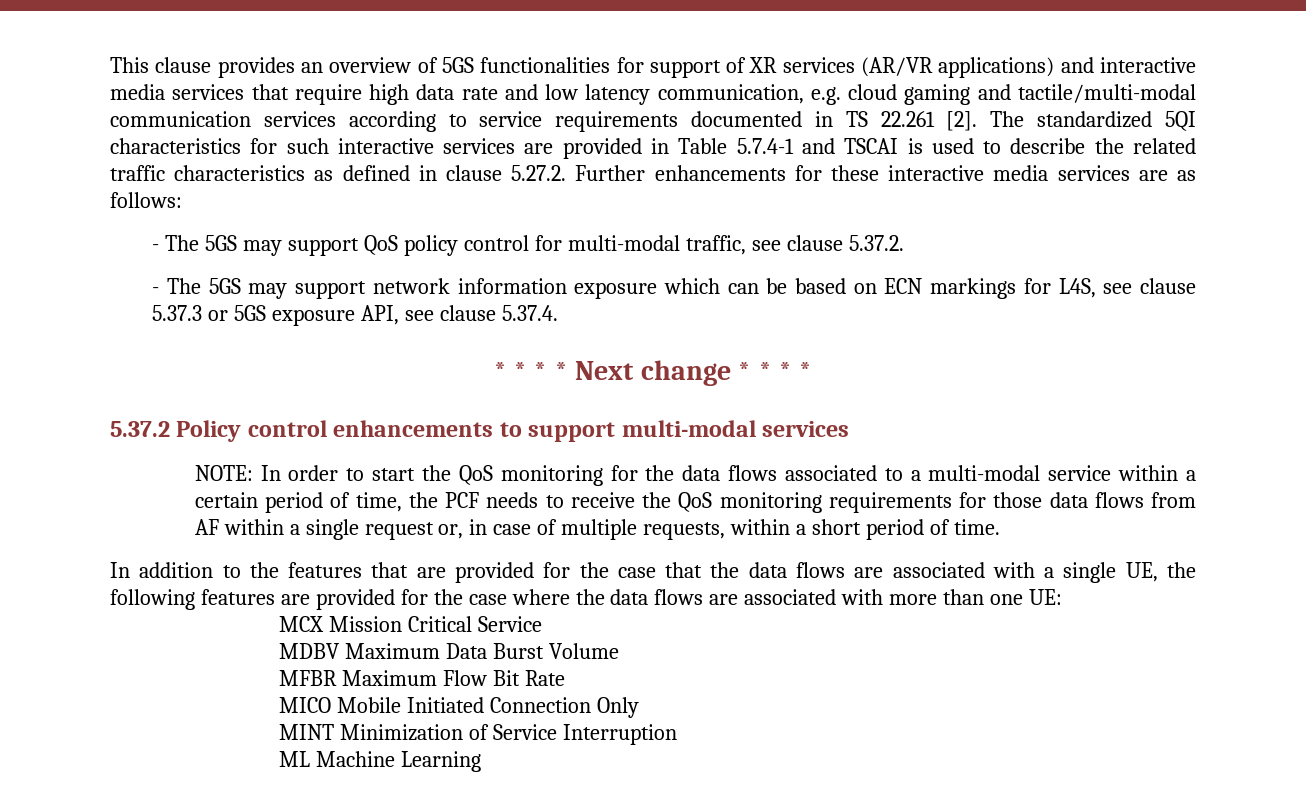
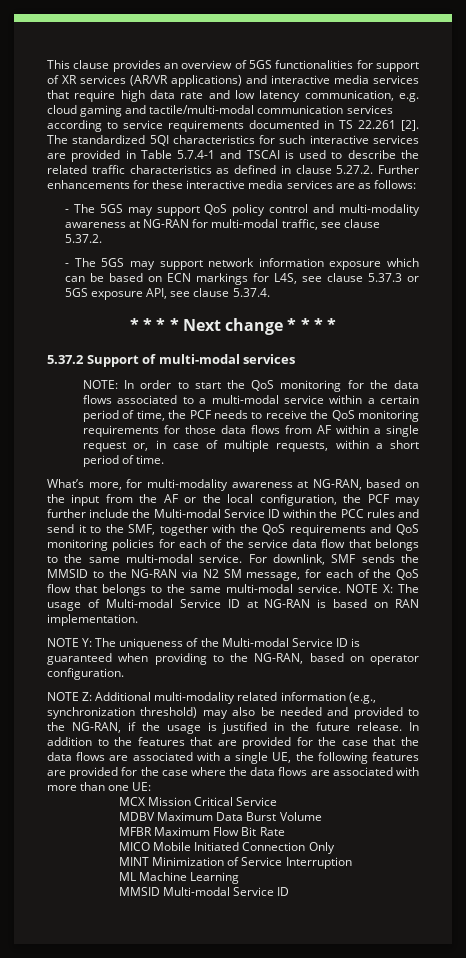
- - The 5GS may support QoS policy control for multi-modal traffic, see clause 5.37.2.
+ - The 5GS may support QoS policy control and multi-modality awareness at NG-RAN for multi-modal traffic, see clause 5.37.2.
- 5.37.2 Policy control enhancements to support multi-modal services
+ 5.37.2 Support of multi-modal services
+ What’s more, for multi-modality awareness at NG-RAN, based on the input from the AF or the local configuration, the PCF may further include the Multi-modal Service ID within the PCC rules and send it to the SMF, together with the QoS requirements and QoS monitoring policies for each of the service data flow that belongs to the same multi-modal service. For downlink, SMF sends the MMSID to the NG-RAN via N2 SM message, for each of the QoS flow that belongs to the same multi-modal service. NOTE X: The usage of Multi-modal Service ID at NG-RAN is based on RAN implementation.
+ NOTE Y: The uniqueness of the Multi-modal Service ID is guaranteed when providing to the NG-RAN, based on operator configuration.
+ NOTE Z: Additional multi-modality related information (e.g., synchronization threshold) may also be needed and provided to the NG-RAN, if the usage is justified in the future release.
+ MMSID Multi-modal Service ID

